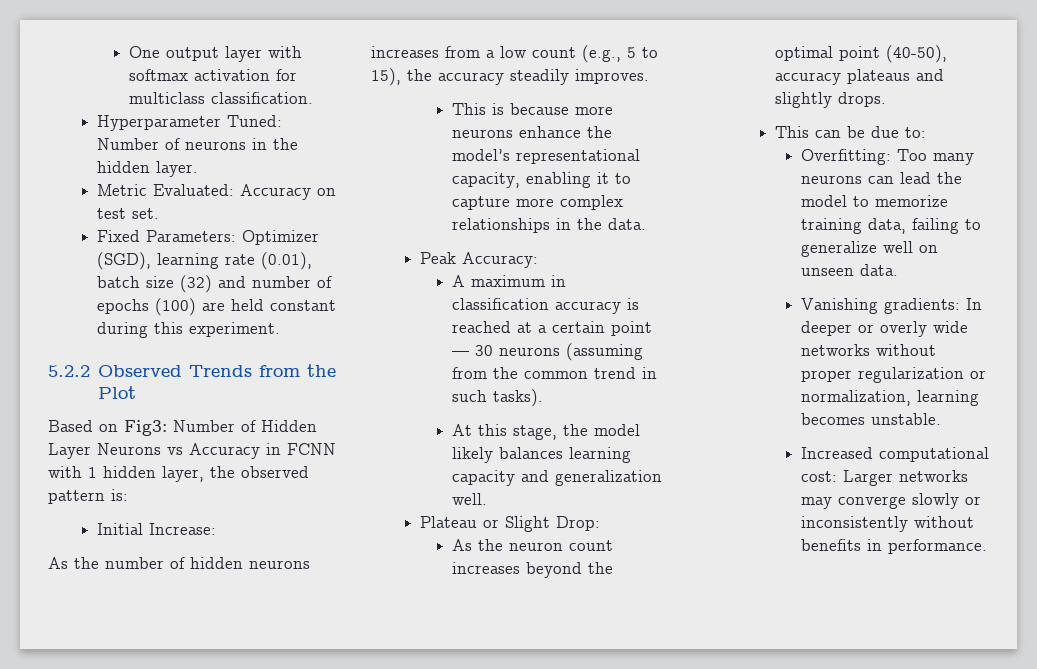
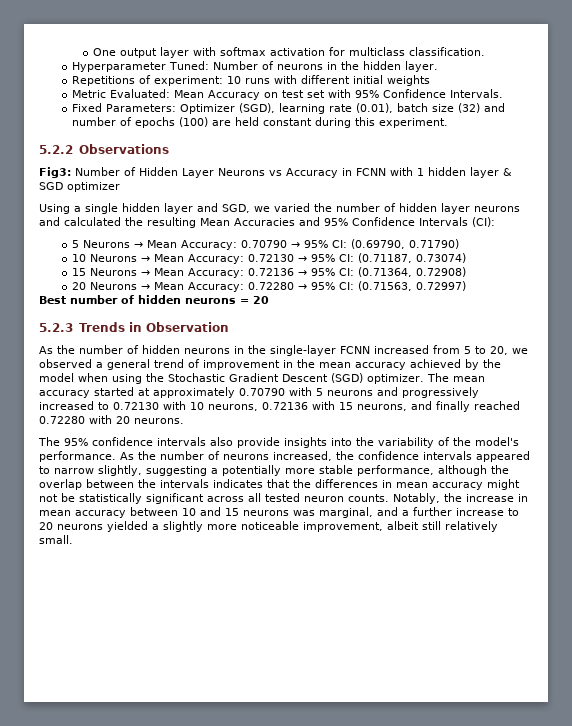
+ Repetitions of experiment: 10 runs with different initial weights
- Metric Evaluated: Accuracy on test set.
+ Metric Evaluated: Mean Accuracy on test set with 95% Confidence Intervals.
- 5.2.2 Observed Trends from the Plot
- Based on Fig3: Number of Hidden Layer Neurons vs Accuracy in FCNN with 1 hidden layer, the observed pattern is:
- Initial Increase:
+ 5.2.2 Observations
+ Fig3: Number of Hidden Layer Neurons vs Accuracy in FCNN with 1 hidden layer & SGD optimizer
+ Using a single hidden layer and SGD, we varied the number of hidden layer neurons and calculated the resulting Mean Accuracies and 95% Confidence Intervals (CI):
+ 5 Neurons → Mean Accuracy: 0.70790 → 95% CI: (0.69790, 0.71790)
+ 10 Neurons → Mean Accuracy: 0.72130 → 95% CI: (0.71187, 0.73074)
+ 15 Neurons → Mean Accuracy: 0.72136 → 95% CI: (0.71364, 0.72908)
+ 20 Neurons → Mean Accuracy: 0.72280 → 95% CI: (0.71563, 0.72997)
+ Best number of hidden neurons = 20
+ 5.2.3 Trends in Observation
- As the number of hidden neurons increases from a low count (e.g., 5 to 15), the accuracy steadily improves.
- This is because more neurons enhance the model’s representational capacity, enabling it to capture more complex relationships in the data.
- Peak Accuracy:
- A maximum in classification accuracy is reached at a certain point — 30 neurons (assuming from the common trend in such tasks).
- At this stage, the model likely balances learning capacity and generalization well.
- Plateau or Slight Drop:
- As the neuron count increases beyond the optimal point (40-50), accuracy plateaus and slightly drops.
- This can be due to:
- Overfitting: Too many neurons can lead the model to memorize training data, failing to generalize well on unseen data.
- Vanishing gradients: In deeper or overly wide networks without proper regularization or normalization, learning becomes unstable.
- Increased computational cost: Larger networks may converge slowly or inconsistently without benefits in performance.
+ As the number of hidden neurons in the single-layer FCNN increased from 5 to 20, we observed a general trend of improvement in the mean accuracy achieved by the model when using the Stochastic Gradient Descent (SGD) optimizer. The mean accuracy started at approximately 0.70790 with 5 neurons and progressively increased to 0.72130 with 10 neurons, 0.72136 with 15 neurons, and finally reached 0.72280 with 20 neurons.
+ The 95% confidence intervals also provide insights into the variability of the model's performance. As the number of neurons increased, the confidence intervals appeared to narrow slightly, suggesting a potentially more stable performance, although the overlap between the intervals indicates that the differences in mean accuracy might not be statistically significant across all tested neuron counts. Notably, the increase in mean accuracy between 10 and 15 neurons was marginal, and a further increase to 20 neurons yielded a slightly more noticeable improvement, albeit still relatively small.

